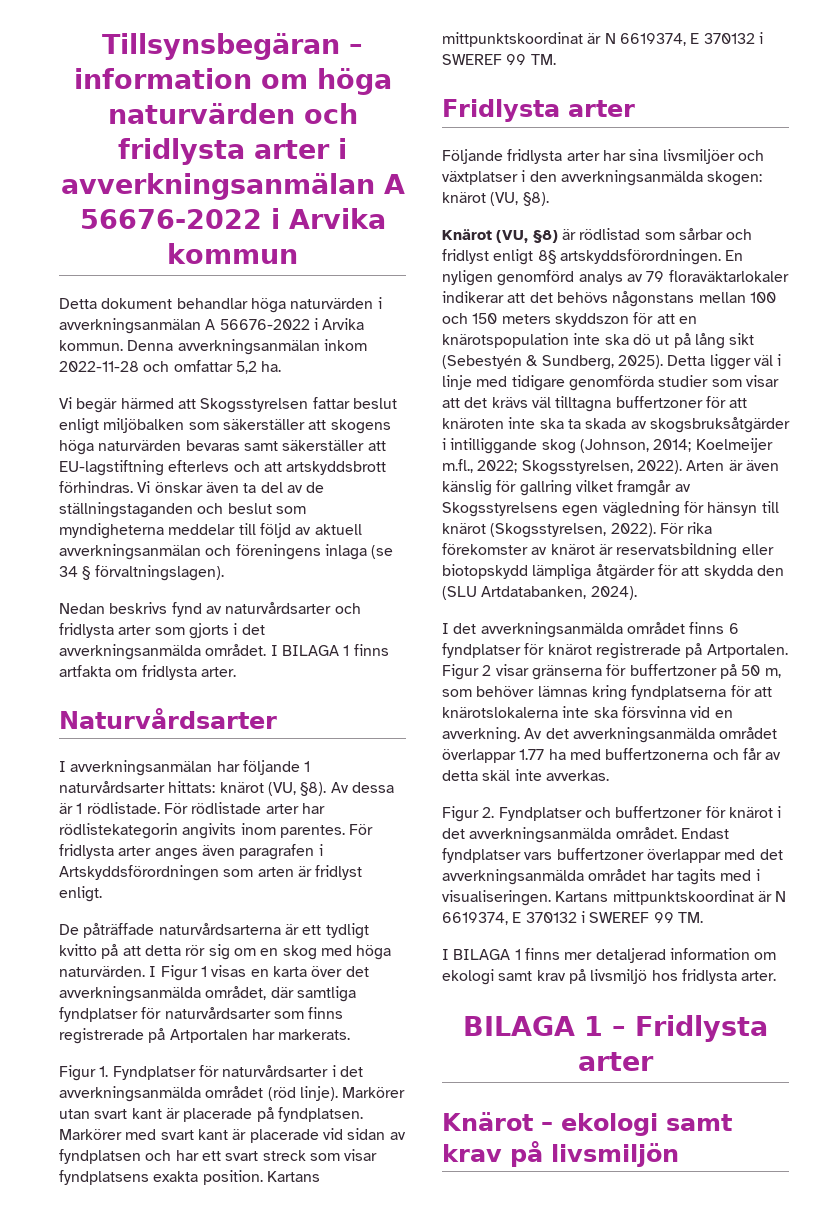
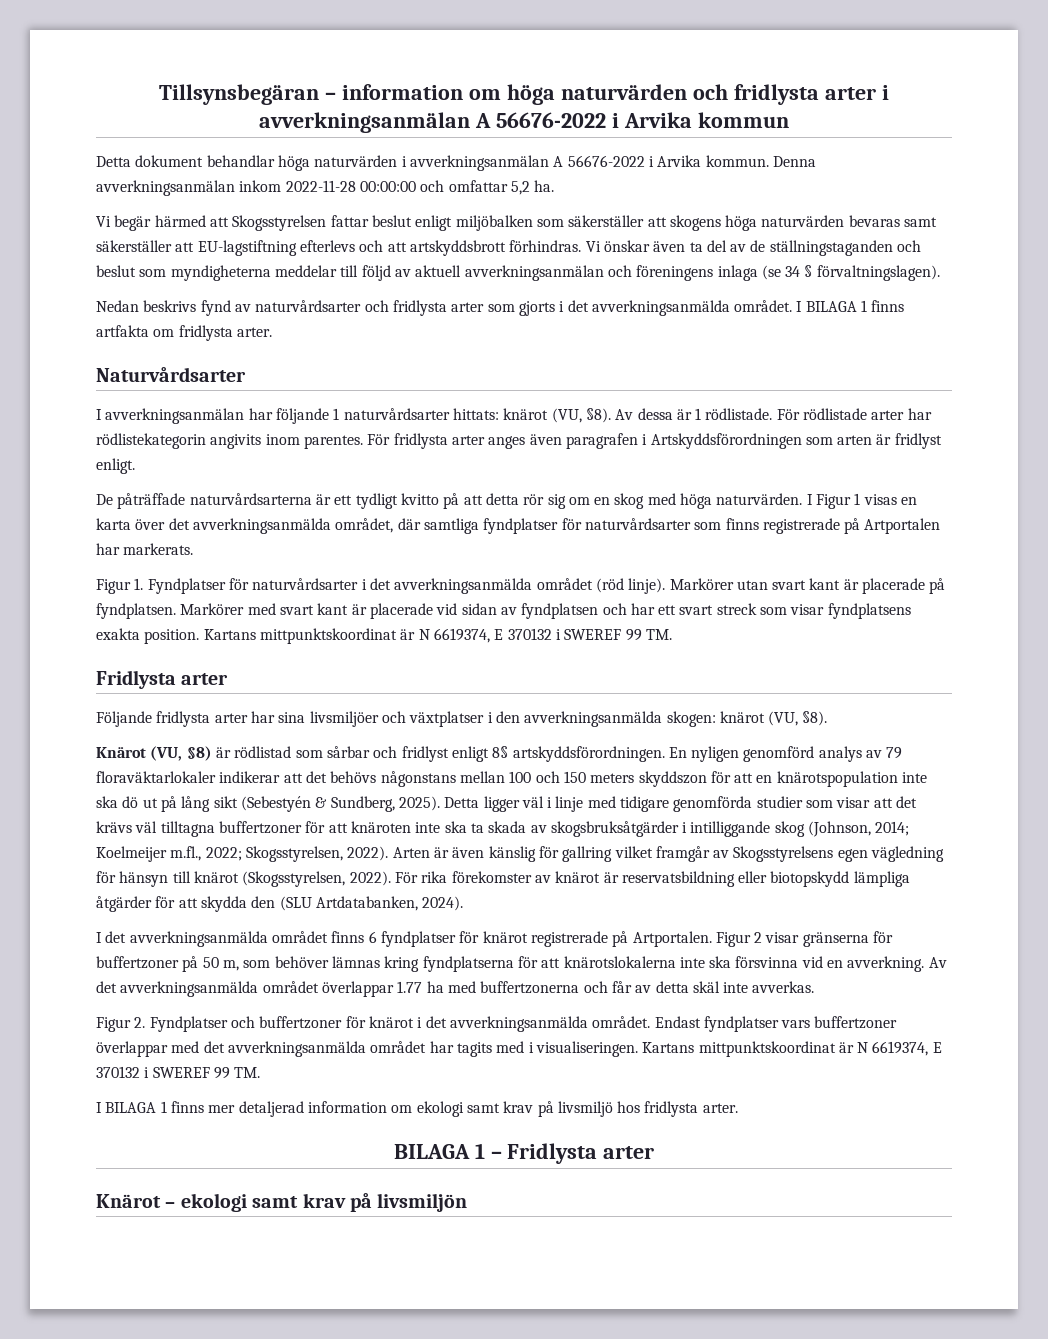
- Denna avverkningsanmälan inkom 2022-11-28 och omfattar 5,2 ha.
+ Denna avverkningsanmälan inkom 2022-11-28 00:00:00 och omfattar 5,2 ha.

